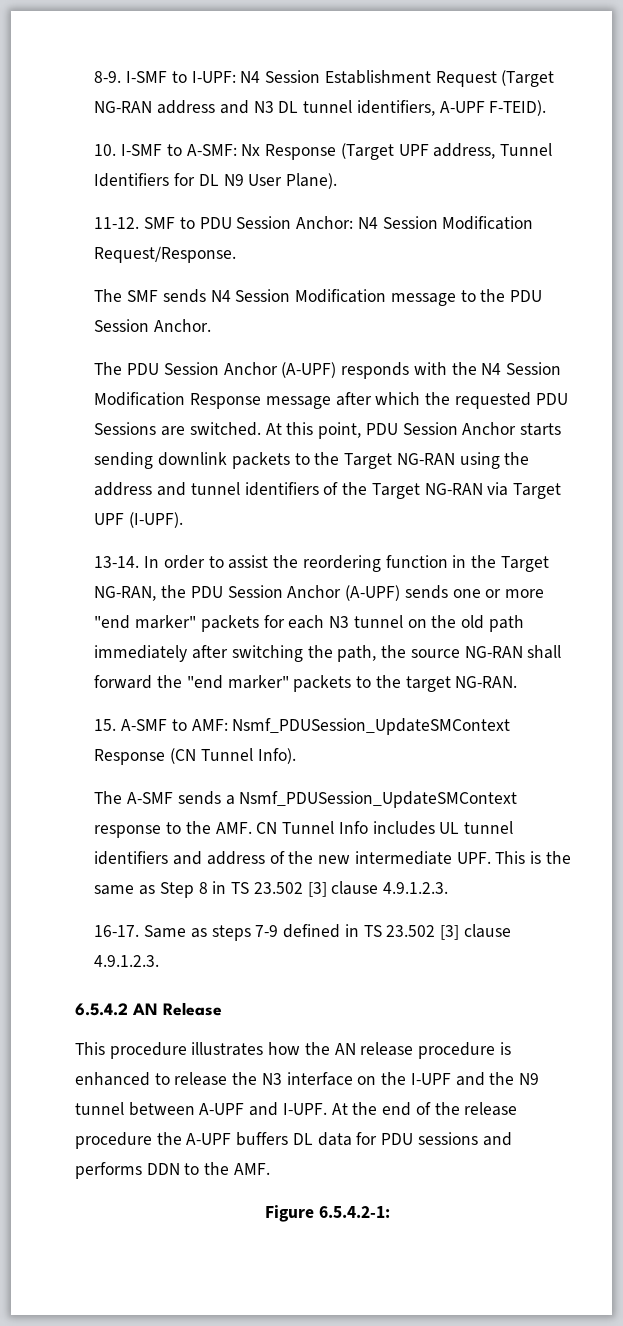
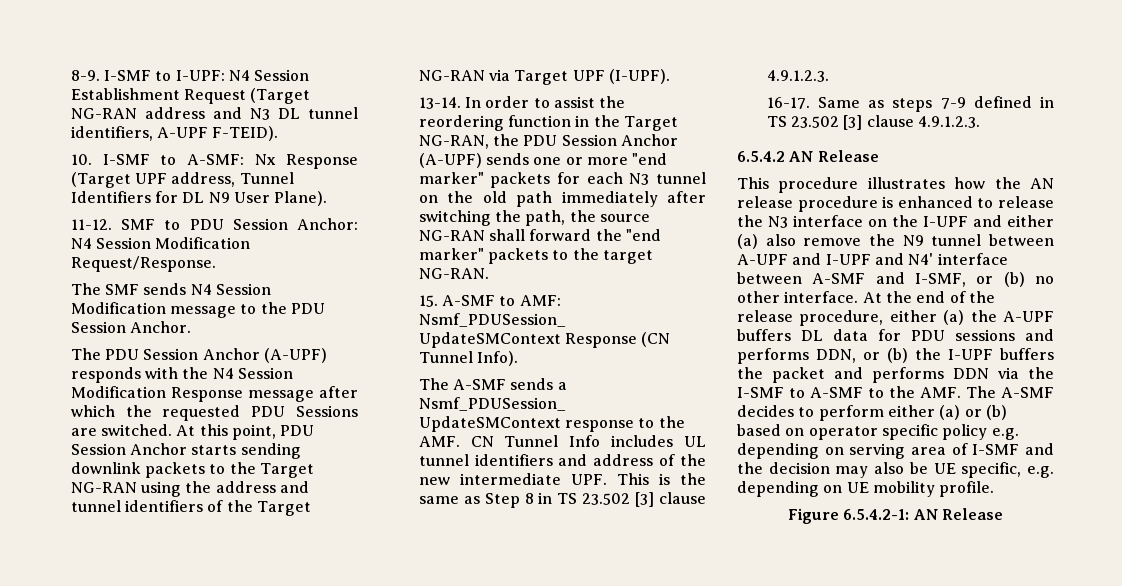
- This procedure illustrates how the AN release procedure is enhanced to release the N3 interface on the I-UPF and the N9 tunnel between A-UPF and I-UPF.
+ This procedure illustrates how the AN release procedure is enhanced to release the N3 interface on the I-UPF and either (a) also remove the N9 tunnel between A-UPF and I-UPF and N4' interface between A-SMF and I-SMF, or (b) no other interface.
- At the end of the release procedure the A-UPF buffers DL data for PDU sessions and performs DDN to the AMF.
+ At the end of the release procedure, either (a) the A-UPF buffers DL data for PDU sessions and performs DDN, or (b) the I-UPF buffers the packet and performs DDN via the I-SMF to A-SMF to the AMF. The A-SMF decides to perform either (a) or (b) based on operator specific policy e.g. depending on serving area of I-SMF and the decision may also be UE specific, e.g. depending on UE mobility profile.
- Figure 6.5.4.2-1:
+ Figure 6.5.4.2-1: AN Release

